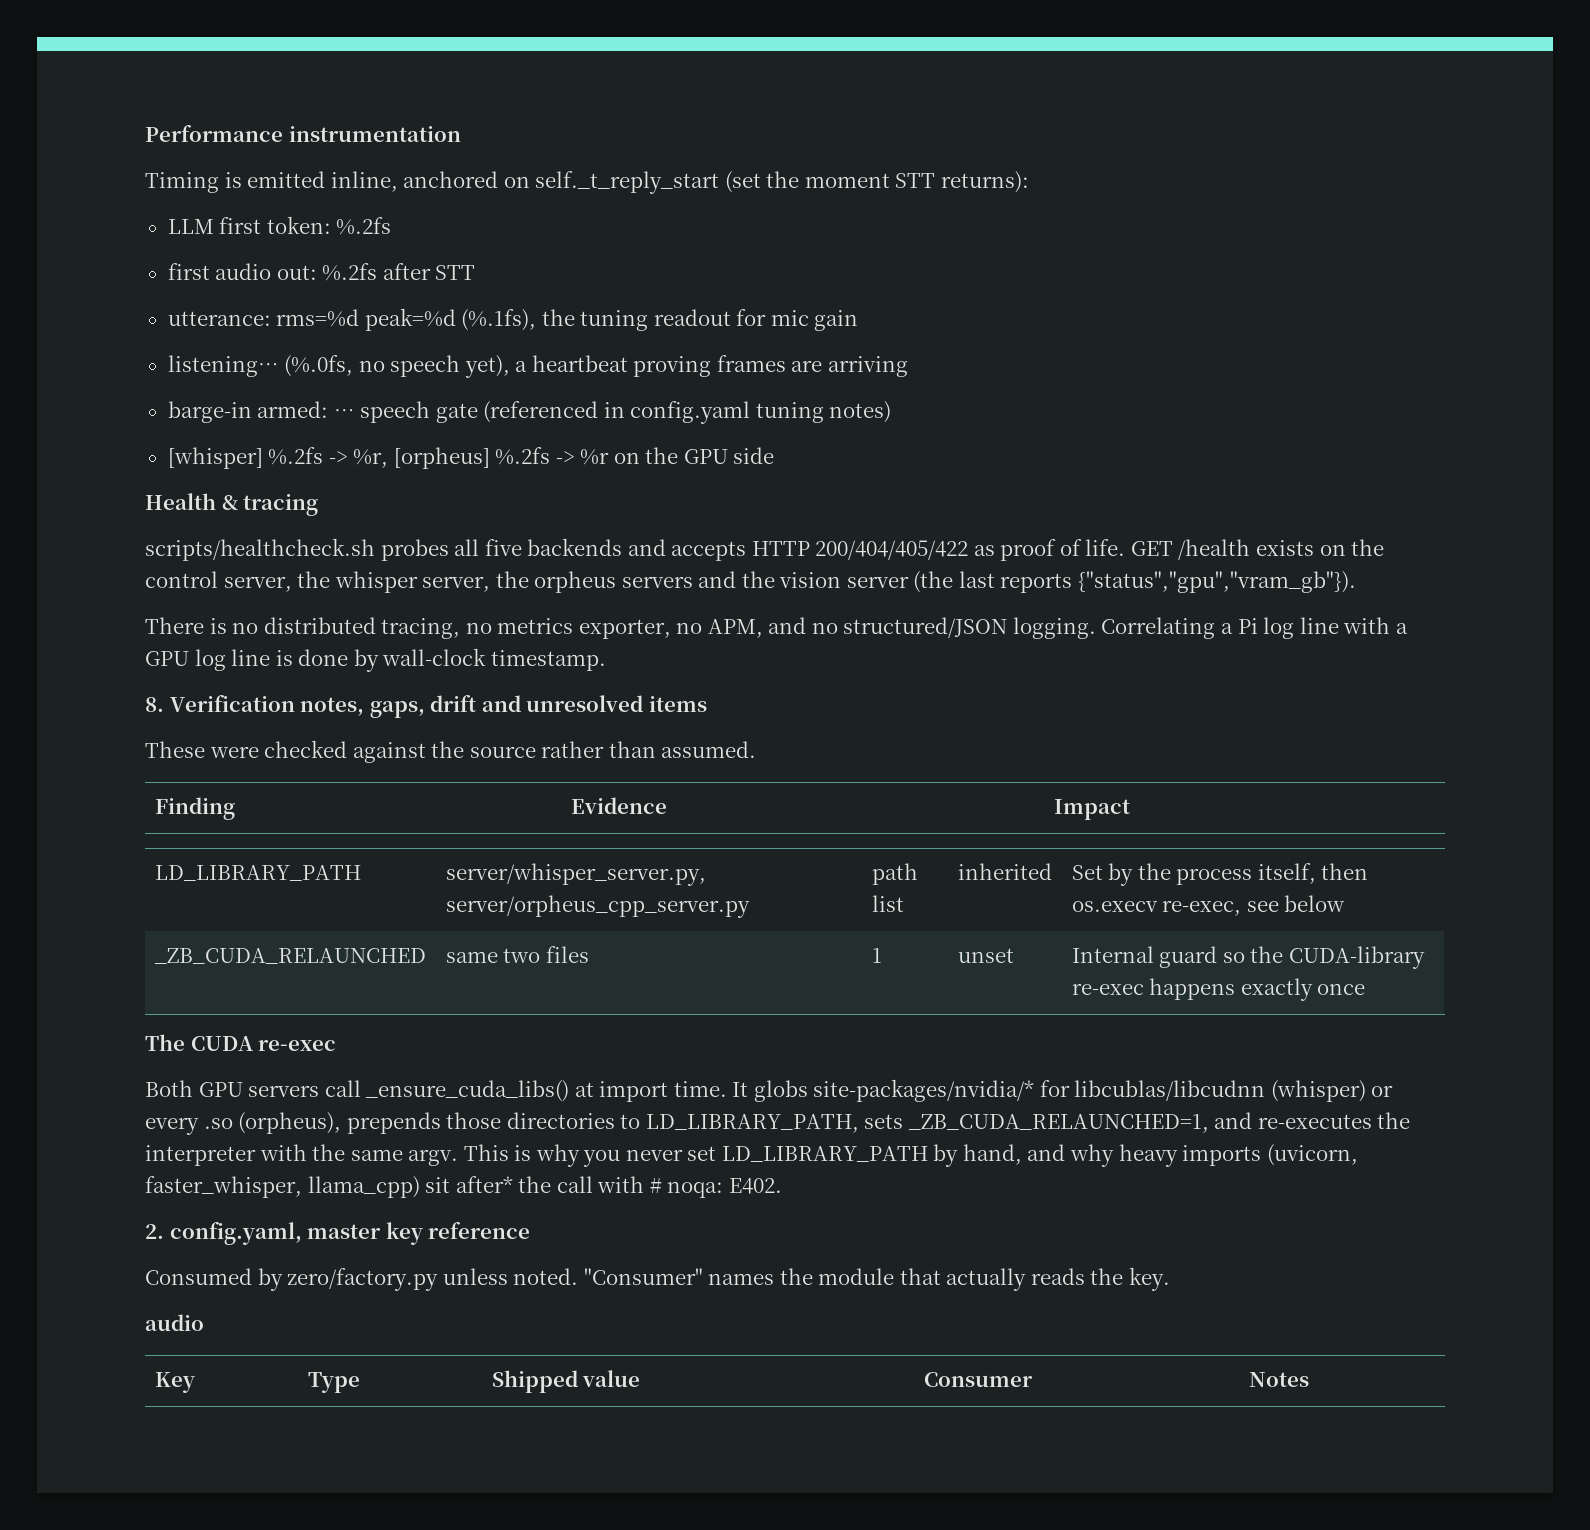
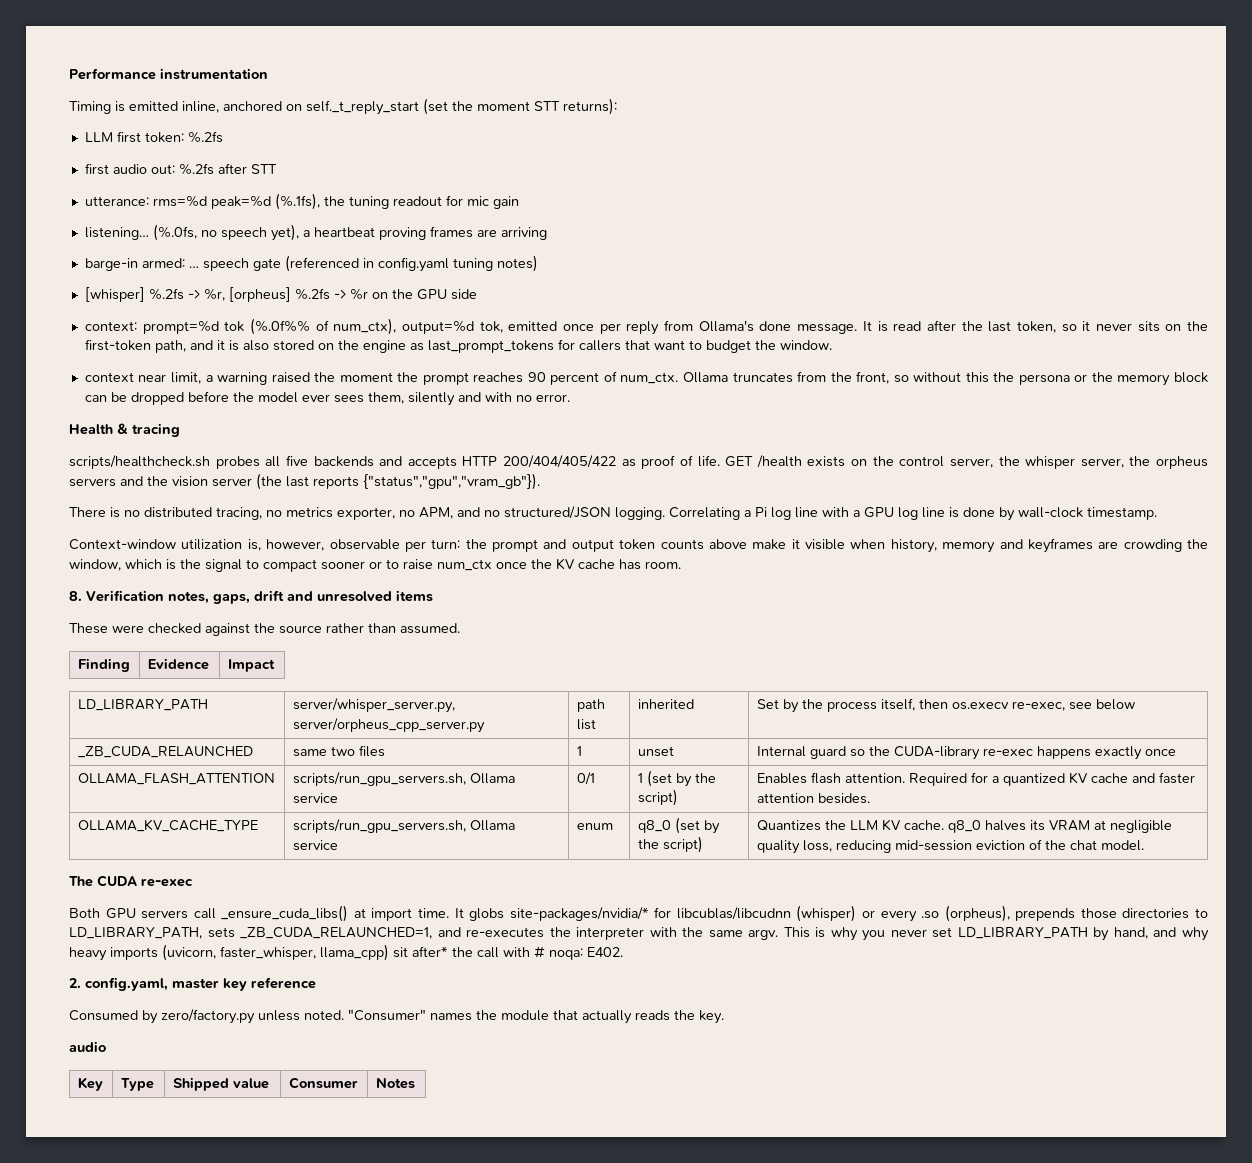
+ context: prompt=%d tok (%.0f%% of num_ctx), output=%d tok, emitted once per reply from Ollama's done message. It is read after the last token, so it never sits on the first-token path, and it is also stored on the engine as last_prompt_tokens for callers that want to budget the window.
+ context near limit, a warning raised the moment the prompt reaches 90 percent of num_ctx. Ollama truncates from the front, so without this the persona or the memory block can be dropped before the model ever sees them, silently and with no error.
+ Context-window utilization is, however, observable per turn: the prompt and output token counts above make it visible when history, memory and keyframes are crowding the window, which is the signal to compact sooner or to raise num_ctx once the KV cache has room.
+ OLLAMA_FLASH_ATTENTION | scripts/run_gpu_servers.sh, Ollama service | 0/1 | 1 (set by the script) | Enables flash attention. Required for a quantized KV cache and faster attention besides.
+ OLLAMA_KV_CACHE_TYPE | scripts/run_gpu_servers.sh, Ollama service | enum | q8_0 (set by the script) | Quantizes the LLM KV cache. q8_0 halves its VRAM at negligible quality loss, reducing mid-session eviction of the chat model.

